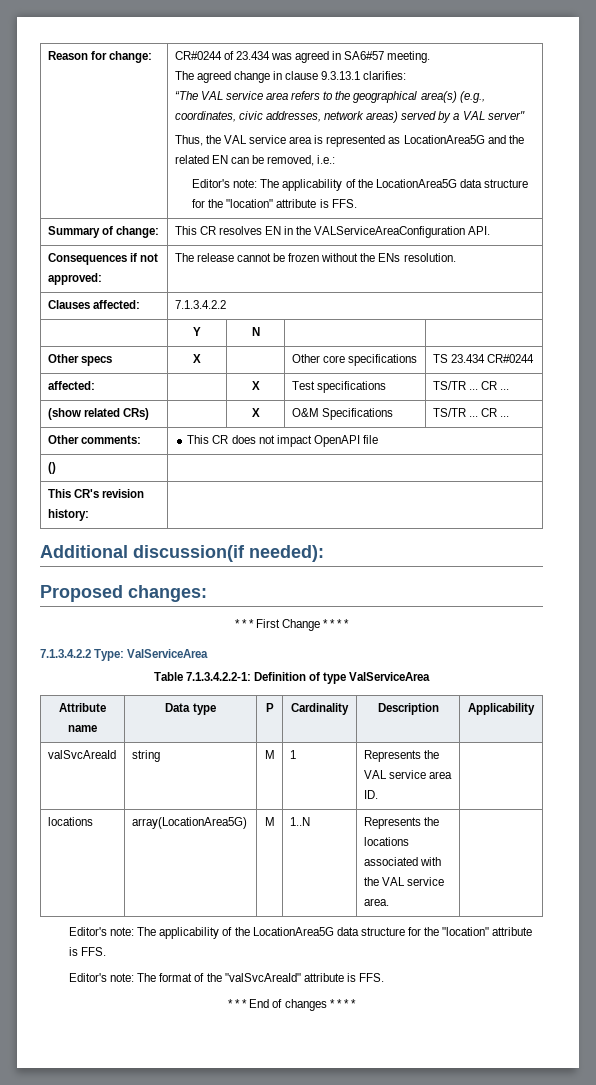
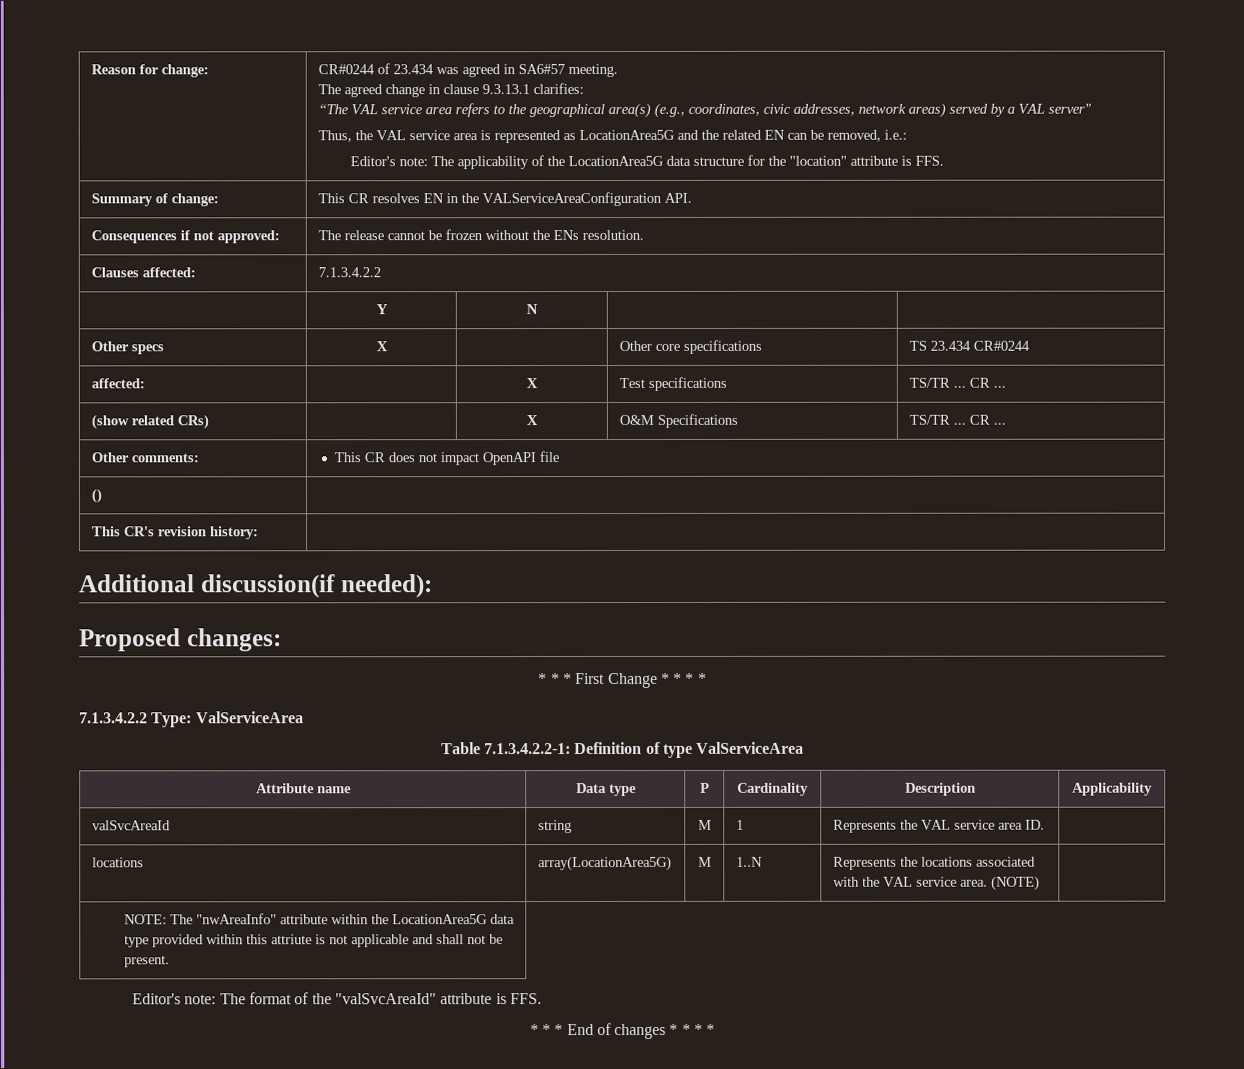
- locations | array(LocationArea5G) | M | 1..N | Represents the locations associated with the VAL service area. |
- Editor's note: The applicability of the LocationArea5G data structure for the "location" attribute is FFS.
+ locations | array(LocationArea5G) | M | 1..N | Represents the locations associated with the VAL service area. (NOTE) |
+ NOTE: The "nwAreaInfo" attribute within the LocationArea5G data type provided within this attriute is not applicable and shall not be present.

